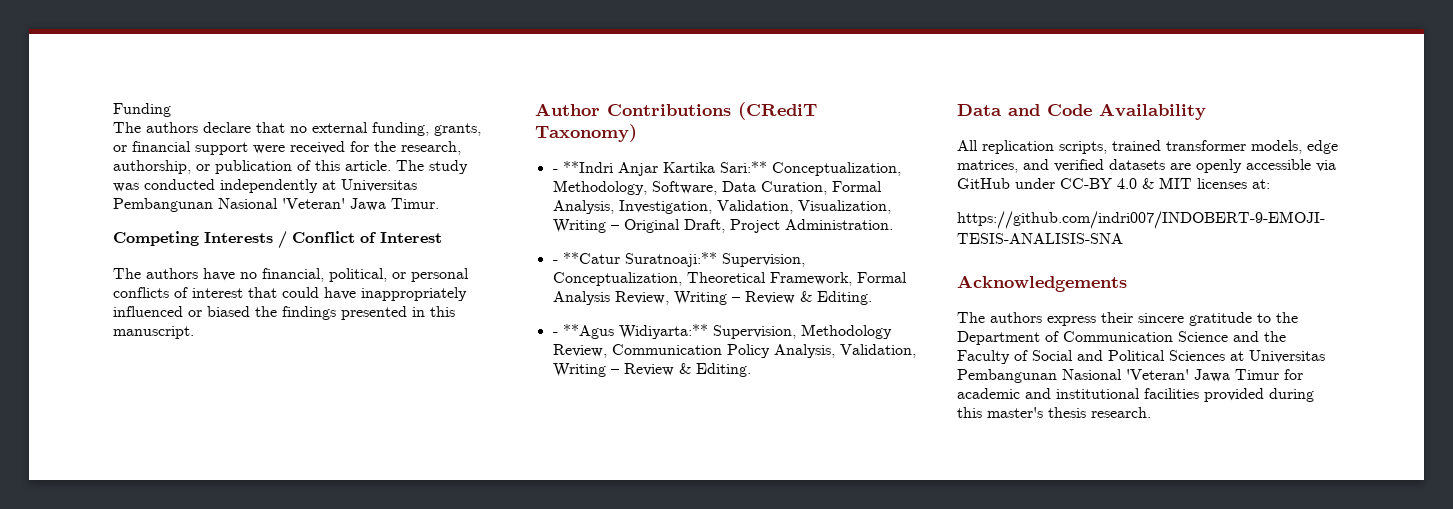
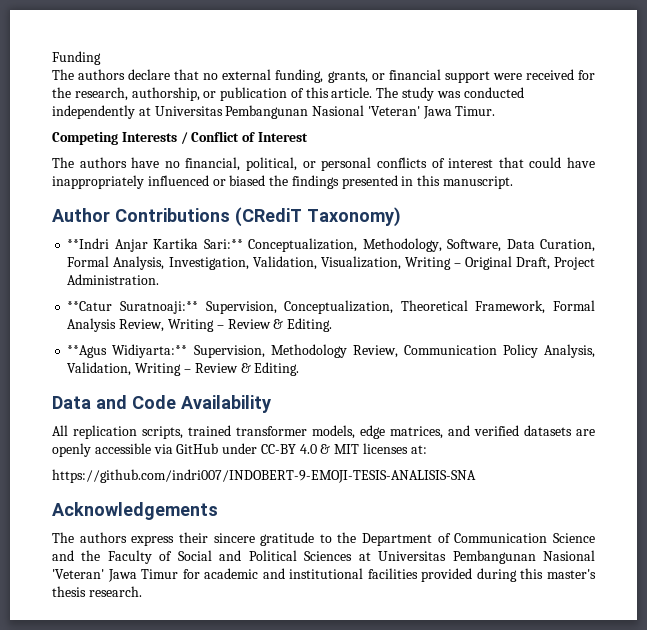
- - **Indri Anjar Kartika Sari:** Conceptualization, Methodology, Software, Data Curation, Formal Analysis, Investigation, Validation, Visualization, Writing – Original Draft, Project Administration.
+ **Indri Anjar Kartika Sari:** Conceptualization, Methodology, Software, Data Curation, Formal Analysis, Investigation, Validation, Visualization, Writing – Original Draft, Project Administration.
- - **Catur Suratnoaji:** Supervision, Conceptualization, Theoretical Framework, Formal Analysis Review, Writing – Review & Editing.
+ **Catur Suratnoaji:** Supervision, Conceptualization, Theoretical Framework, Formal Analysis Review, Writing – Review & Editing.
- - **Agus Widiyarta:** Supervision, Methodology Review, Communication Policy Analysis, Validation, Writing – Review & Editing.
+ **Agus Widiyarta:** Supervision, Methodology Review, Communication Policy Analysis, Validation, Writing – Review & Editing.

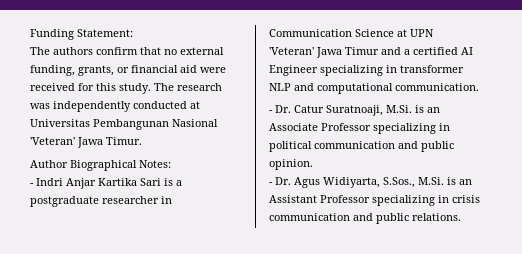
- Funding
- The authors declare that no external funding, grants, or financial support were received for the research, authorship, or publication of this article. The study was conducted independently at Universitas Pembangunan Nasional 'Veteran' Jawa Timur.
+ Funding Statement:
+ The authors confirm that no external funding, grants, or financial aid were received for this study. The research was independently conducted at Universitas Pembangunan Nasional 'Veteran' Jawa Timur.
- Competing Interests / Conflict of Interest
- The authors have no financial, political, or personal conflicts of interest that could have inappropriately influenced or biased the findings presented in this manuscript.
- Author Contributions (CRediT Taxonomy)
- **Indri Anjar Kartika Sari:** Conceptualization, Methodology, Software, Data Curation, Formal Analysis, Investigation, Validation, Visualization, Writing – Original Draft, Project Administration.
- **Catur Suratnoaji:** Supervision, Conceptualization, Theoretical Framework, Formal Analysis Review, Writing – Review & Editing.
- **Agus Widiyarta:** Supervision, Methodology Review, Communication Policy Analysis, Validation, Writing – Review & Editing.
- Data and Code Availability
- All replication scripts, trained transformer models, edge matrices, and verified datasets are openly accessible via GitHub under CC-BY 4.0 & MIT licenses at:
- https://github.com/indri007/INDOBERT-9-EMOJI-TESIS-ANALISIS-SNA
- Acknowledgements
- The authors express their sincere gratitude to the Department of Communication Science and the Faculty of Social and Political Sciences at Universitas Pembangunan Nasional 'Veteran' Jawa Timur for academic and institutional facilities provided during this master's thesis research.
+ Author Biographical Notes:
+ - Indri Anjar Kartika Sari is a postgraduate researcher in Communication Science at UPN 'Veteran' Jawa Timur and a certified AI Engineer specializing in transformer NLP and computational communication.
+ - Dr. Catur Suratnoaji, M.Si. is an Associate Professor specializing in political communication and public opinion.
+ - Dr. Agus Widiyarta, S.Sos., M.Si. is an Assistant Professor specializing in crisis communication and public relations.

